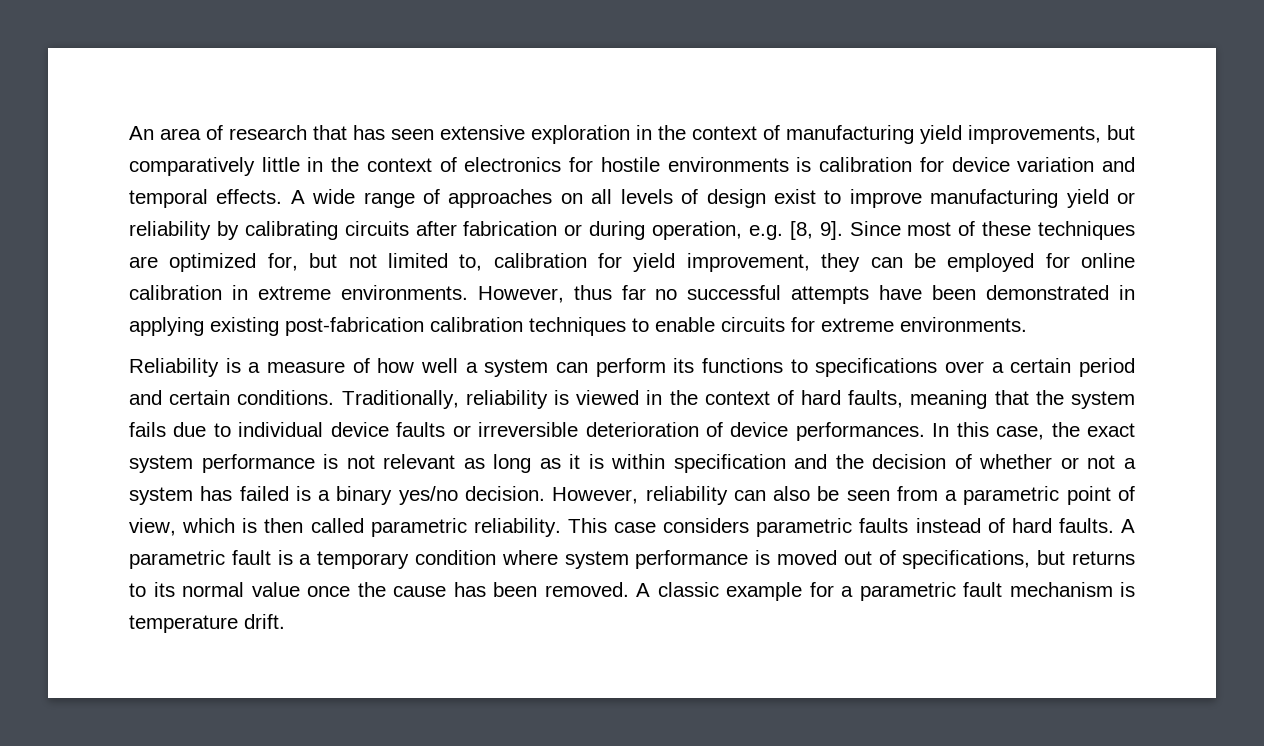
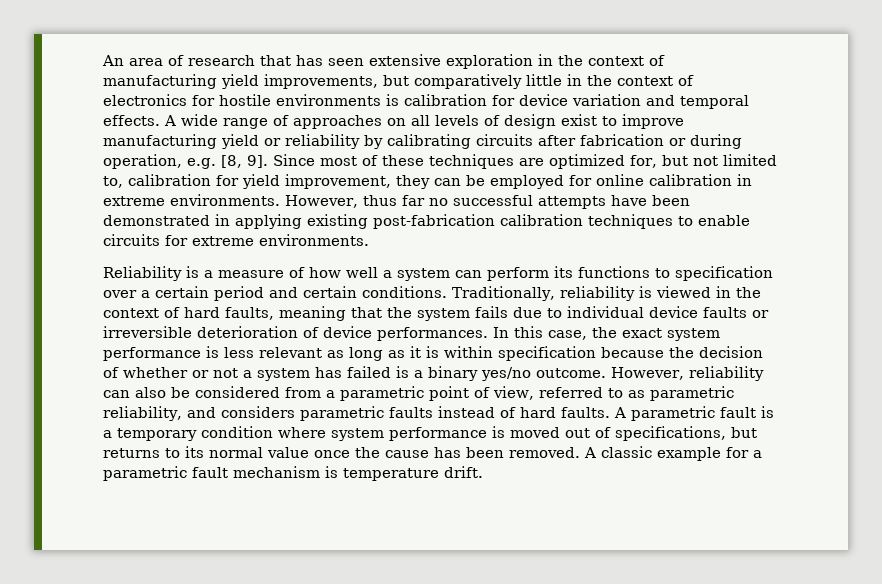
- Reliability is a measure of how well a system can perform its functions to specifications over a certain period and certain conditions.
+ Reliability is a measure of how well a system can perform its functions to specification over a certain period and certain conditions.
- In this case, the exact system performance is not relevant as long as it is within specification and the decision of whether or not a system has failed is a binary yes/no decision.
+ In this case, the exact system performance is less relevant as long as it is within specification because the decision of whether or not a system has failed is a binary yes/no outcome.
- However, reliability can also be seen from a parametric point of view, which is then called parametric reliability. This case considers parametric faults instead of hard faults.
+ However, reliability can also be considered from a parametric point of view, referred to as parametric reliability, and considers parametric faults instead of hard faults.

